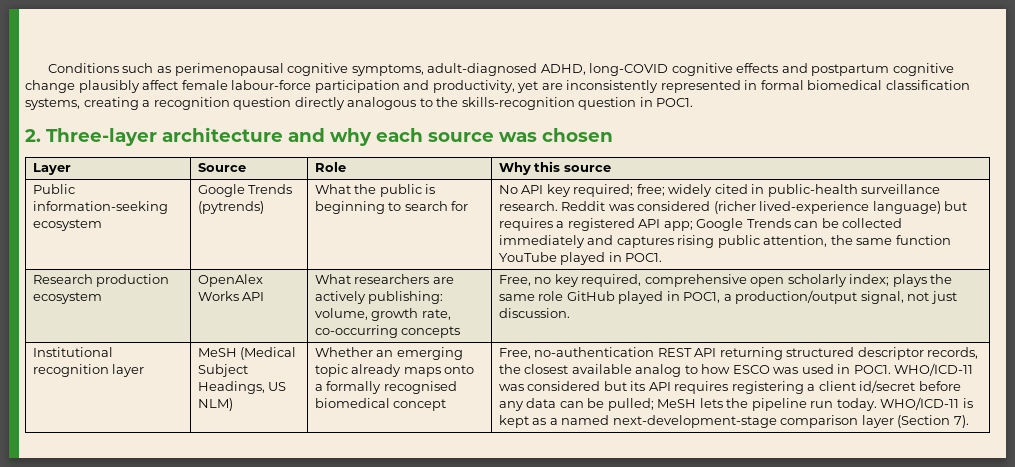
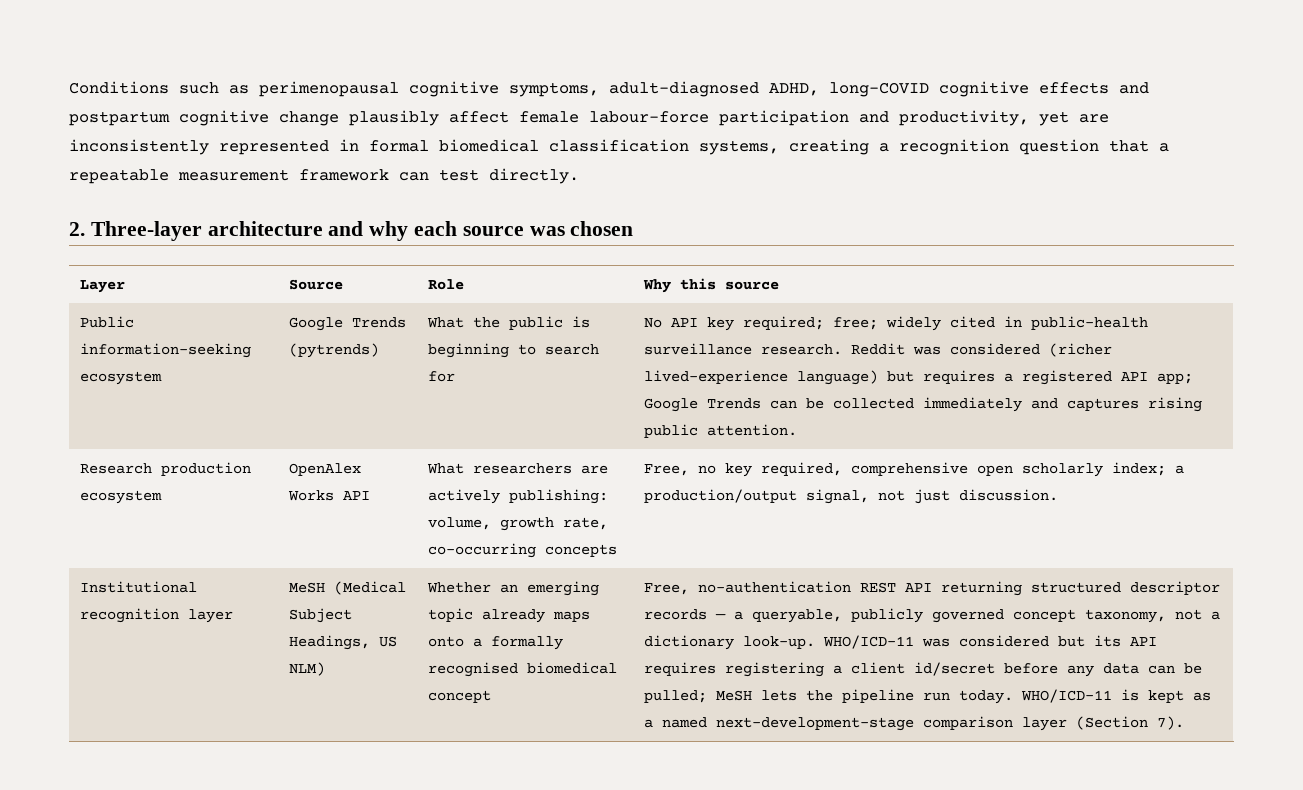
- Conditions such as perimenopausal cognitive symptoms, adult-diagnosed ADHD, long-COVID cognitive effects and postpartum cognitive change plausibly affect female labour-force participation and productivity, yet are inconsistently represented in formal biomedical classification systems, creating a recognition question directly analogous to the skills-recognition question in POC1.
+ Conditions such as perimenopausal cognitive symptoms, adult-diagnosed ADHD, long-COVID cognitive effects and postpartum cognitive change plausibly affect female labour-force participation and productivity, yet are inconsistently represented in formal biomedical classification systems, creating a recognition question that a repeatable measurement framework can test directly.
- Reddit was considered (richer lived-experience language) but requires a registered API app; Google Trends can be collected immediately and captures rising public attention, the same function YouTube played in POC1.
+ Reddit was considered (richer lived-experience language) but requires a registered API app; Google Trends can be collected immediately and captures rising public attention.
- Research production ecosystem | OpenAlex Works API | What researchers are actively publishing: volume, growth rate, co-occurring concepts | Free, no key required, comprehensive open scholarly index; plays the same role GitHub played in POC1, a production/output signal, not just discussion.
+ Research production ecosystem | OpenAlex Works API | What researchers are actively publishing: volume, growth rate, co-occurring concepts | Free, no key required, comprehensive open scholarly index; a production/output signal, not just discussion.
- Free, no-authentication REST API returning structured descriptor records, the closest available analog to how ESCO was used in POC1.
+ Free, no-authentication REST API returning structured descriptor records — a queryable, publicly governed concept taxonomy, not a dictionary look-up.

